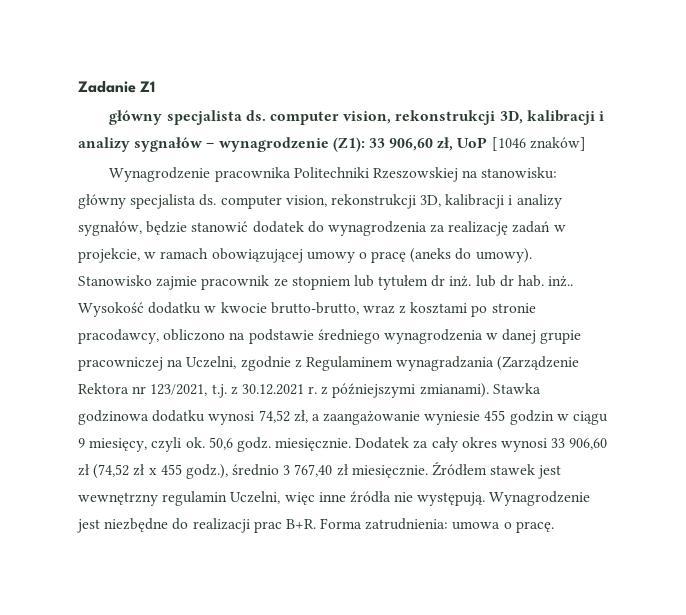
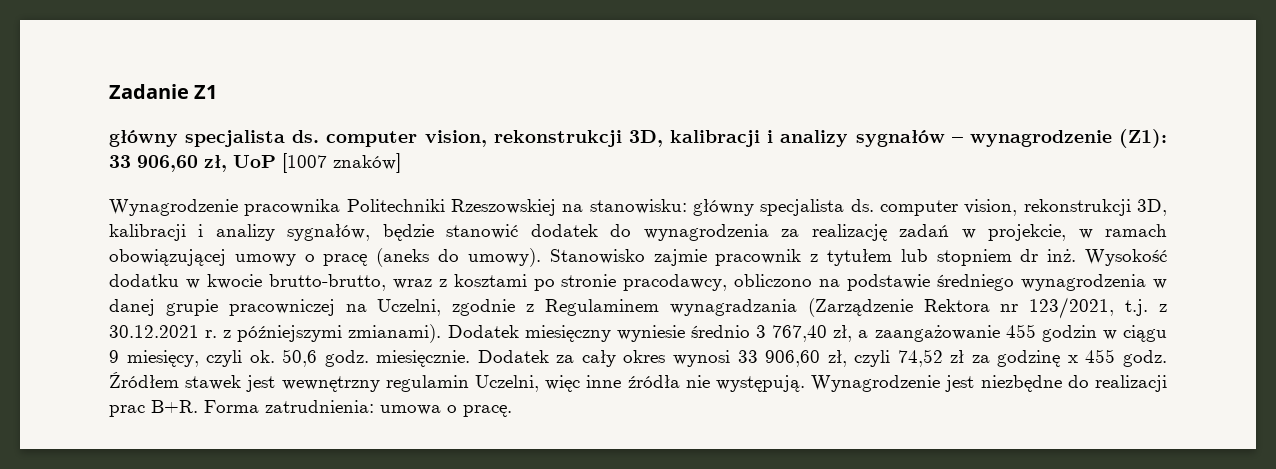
- główny specjalista ds. computer vision, rekonstrukcji 3D, kalibracji i analizy sygnałów – wynagrodzenie (Z1): 33 906,60 zł, UoP [1046 znaków]
+ główny specjalista ds. computer vision, rekonstrukcji 3D, kalibracji i analizy sygnałów – wynagrodzenie (Z1): 33 906,60 zł, UoP [1007 znaków]
- Stanowisko zajmie pracownik ze stopniem lub tytułem dr inż. lub dr hab. inż..
+ Stanowisko zajmie pracownik z tytułem lub stopniem dr inż.
- Stawka godzinowa dodatku wynosi 74,52 zł, a zaangażowanie wyniesie 455 godzin w ciągu 9 miesięcy, czyli ok.
+ Dodatek miesięczny wyniesie średnio 3 767,40 zł, a zaangażowanie 455 godzin w ciągu 9 miesięcy, czyli ok.
- Dodatek za cały okres wynosi 33 906,60 zł (74,52 zł x 455 godz.), średnio 3 767,40 zł miesięcznie.
+ Dodatek za cały okres wynosi 33 906,60 zł, czyli 74,52 zł za godzinę x 455 godz.

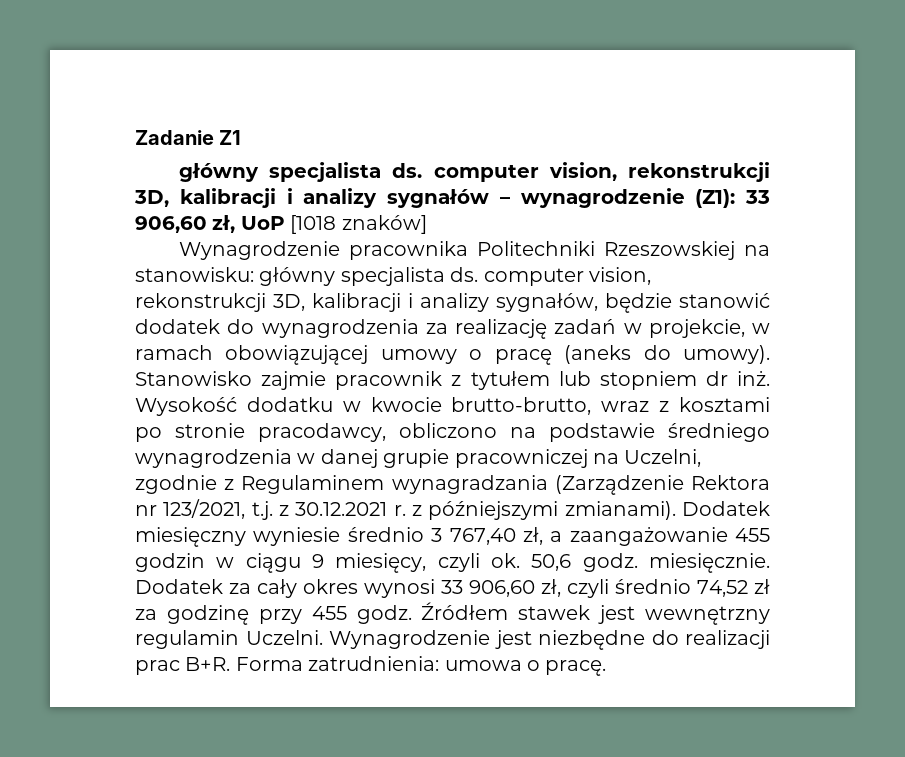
- główny specjalista ds. computer vision, rekonstrukcji 3D, kalibracji i analizy sygnałów – wynagrodzenie (Z1): 33 906,60 zł, UoP [1007 znaków]
+ główny specjalista ds. computer vision, rekonstrukcji 3D, kalibracji i analizy sygnałów – wynagrodzenie (Z1): 33 906,60 zł, UoP [1018 znaków]
- Dodatek za cały okres wynosi 33 906,60 zł, czyli 74,52 zł za godzinę x 455 godz.
+ Dodatek za cały okres wynosi 33 906,60 zł, czyli średnio 74,52 zł za godzinę przy 455 godz.
- Źródłem stawek jest wewnętrzny regulamin Uczelni, więc inne źródła nie występują.
+ Źródłem stawek jest wewnętrzny regulamin Uczelni.

